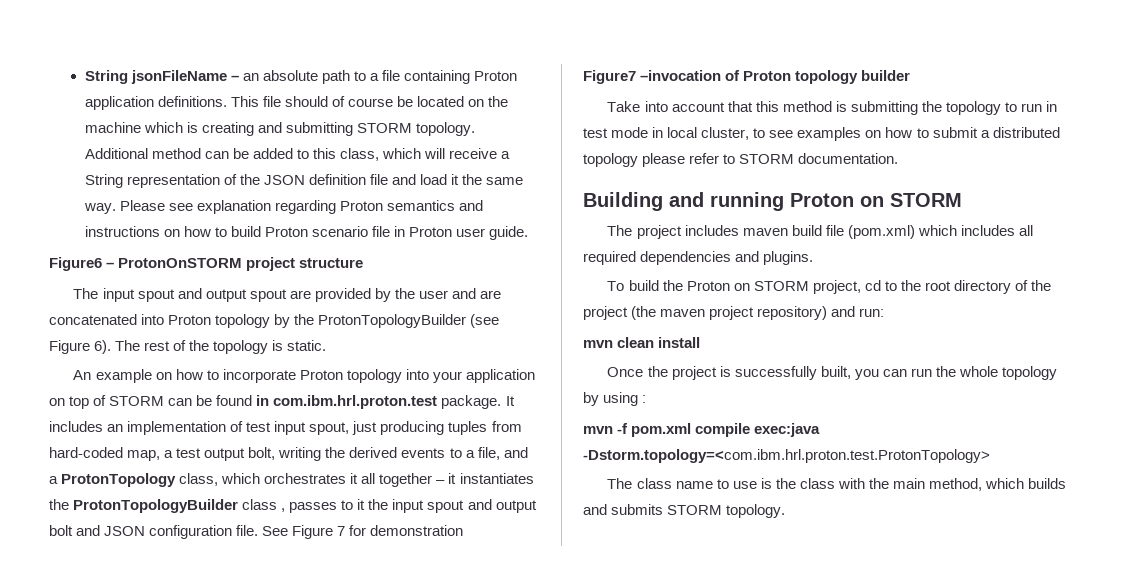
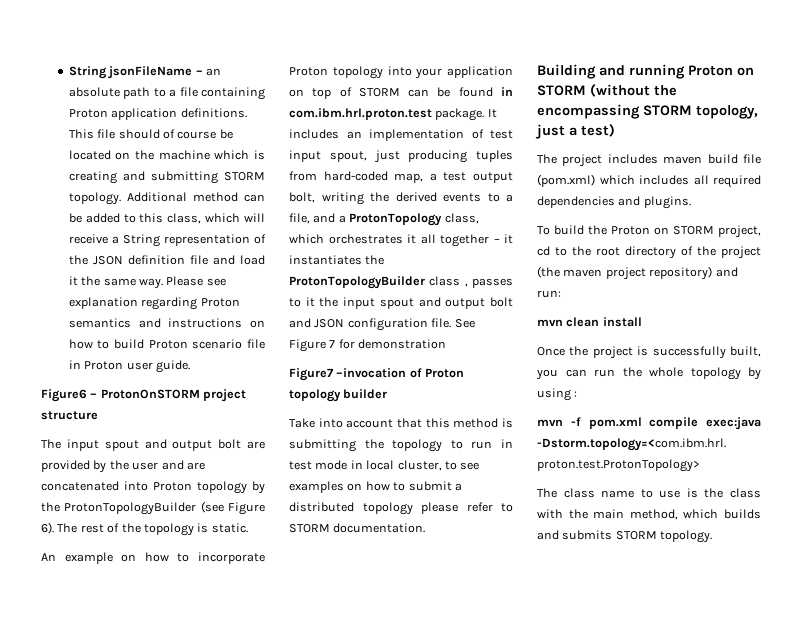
- The input spout and output spout are provided by the user and are concatenated into Proton topology by the ProtonTopologyBuilder (see Figure 6).
+ The input spout and output bolt are provided by the user and are concatenated into Proton topology by the ProtonTopologyBuilder (see Figure 6).
- Building and running Proton on STORM
+ Building and running Proton on STORM (without the encompassing STORM topology, just a test)

